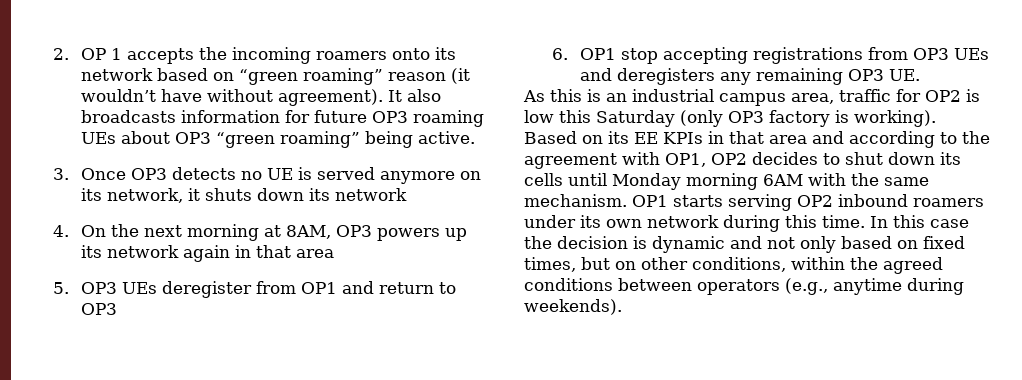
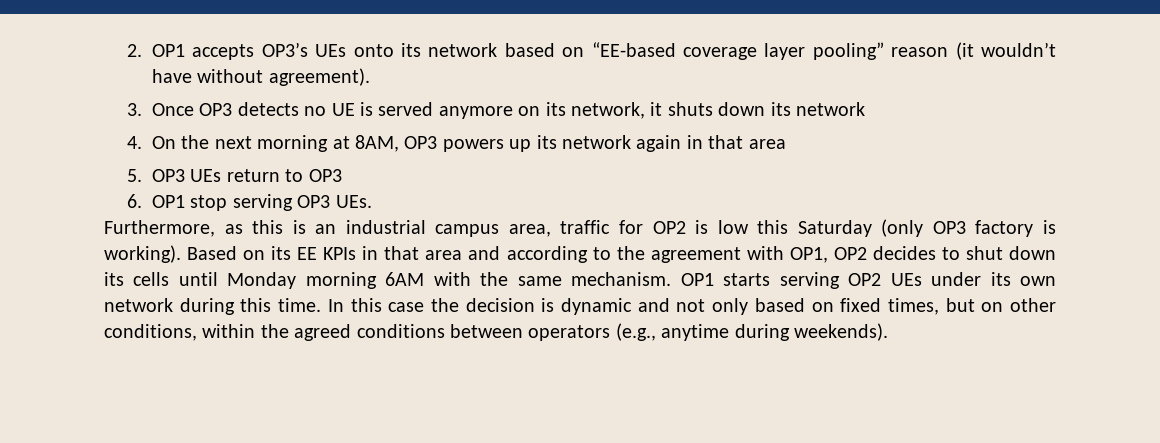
- 2. OP 1 accepts the incoming roamers onto its network based on “green roaming” reason (it wouldn’t have without agreement). It also broadcasts information for future OP3 roaming UEs about OP3 “green roaming” being active.
+ 2. OP1 accepts OP3’s UEs onto its network based on “EE-based coverage layer pooling” reason (it wouldn’t have without agreement).
- 5. OP3 UEs deregister from OP1 and return to OP3
+ 5. OP3 UEs return to OP3
- 6. OP1 stop accepting registrations from OP3 UEs and deregisters any remaining OP3 UE.
- As this is an industrial campus area, traffic for OP2 is low this Saturday (only OP3 factory is working).
+ 6. OP1 stop serving OP3 UEs.
+ Furthermore, as this is an industrial campus area, traffic for OP2 is low this Saturday (only OP3 factory is working).
- OP1 starts serving OP2 inbound roamers under its own network during this time.
+ OP1 starts serving OP2 UEs under its own network during this time.

